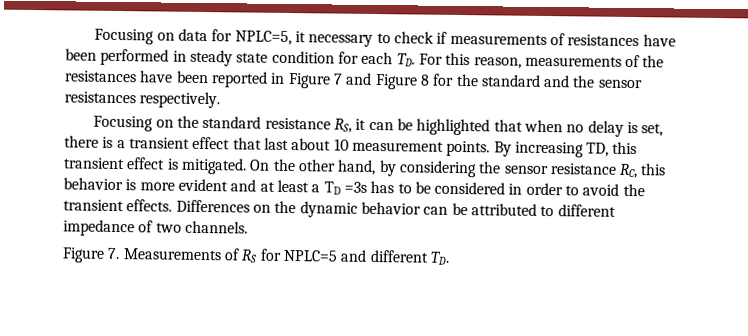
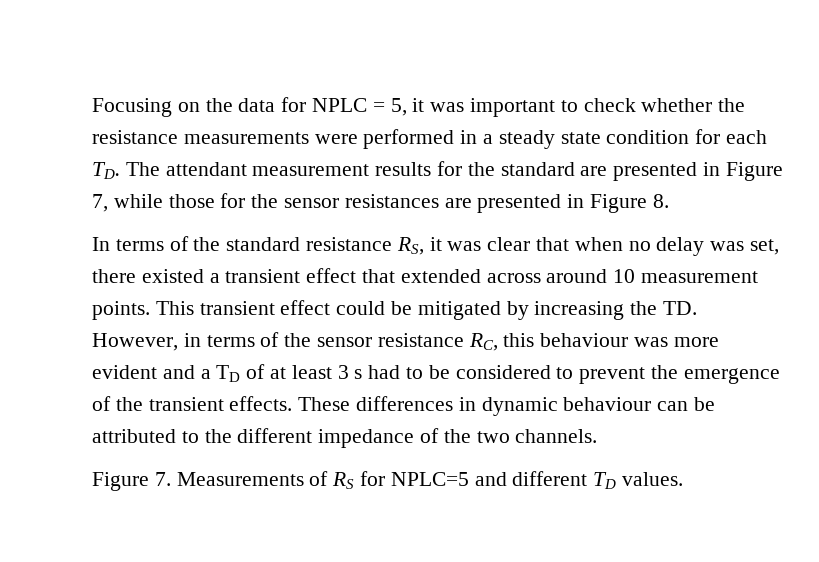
- Focusing on data for NPLC=5, it necessary to check if measurements of resistances have been performed in steady state condition for each TD. For this reason, measurements of the resistances have been reported in Figure 7 and Figure 8 for the standard and the sensor resistances respectively.
- Focusing on the standard resistance RS, it can be highlighted that when no delay is set, there is a transient effect that last about 10 measurement points. By increasing TD, this transient effect is mitigated. On the other hand, by considering the sensor resistance RC, this behavior is more evident and at least a TD =3s has to be considered in order to avoid the transient effects. Differences on the dynamic behavior can be attributed to different impedance of two channels.
+ Focusing on the data for NPLC = 5, it was important to check whether the resistance measurements were performed in a steady state condition for each TD. The attendant measurement results for the standard are presented in Figure 7, while those for the sensor resistances are presented in Figure 8.
+ In terms of the standard resistance RS, it was clear that when no delay was set, there existed a transient effect that extended across around 10 measurement points. This transient effect could be mitigated by increasing the TD. However, in terms of the sensor resistance RC, this behaviour was more evident and a TD of at least 3 s had to be considered to prevent the emergence of the transient effects. These differences in dynamic behaviour can be attributed to the different impedance of the two channels.
- Figure 7. Measurements of RS for NPLC=5 and different TD.
+ Figure 7. Measurements of RS for NPLC=5 and different TD values.

